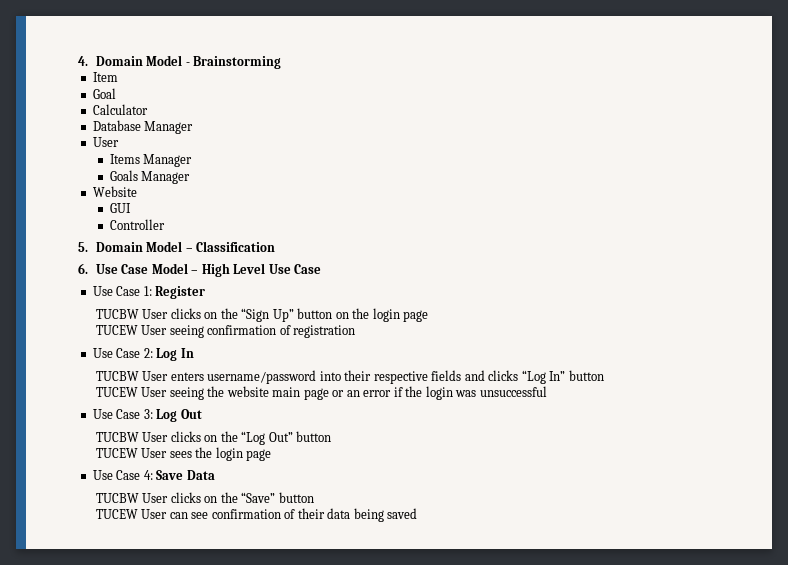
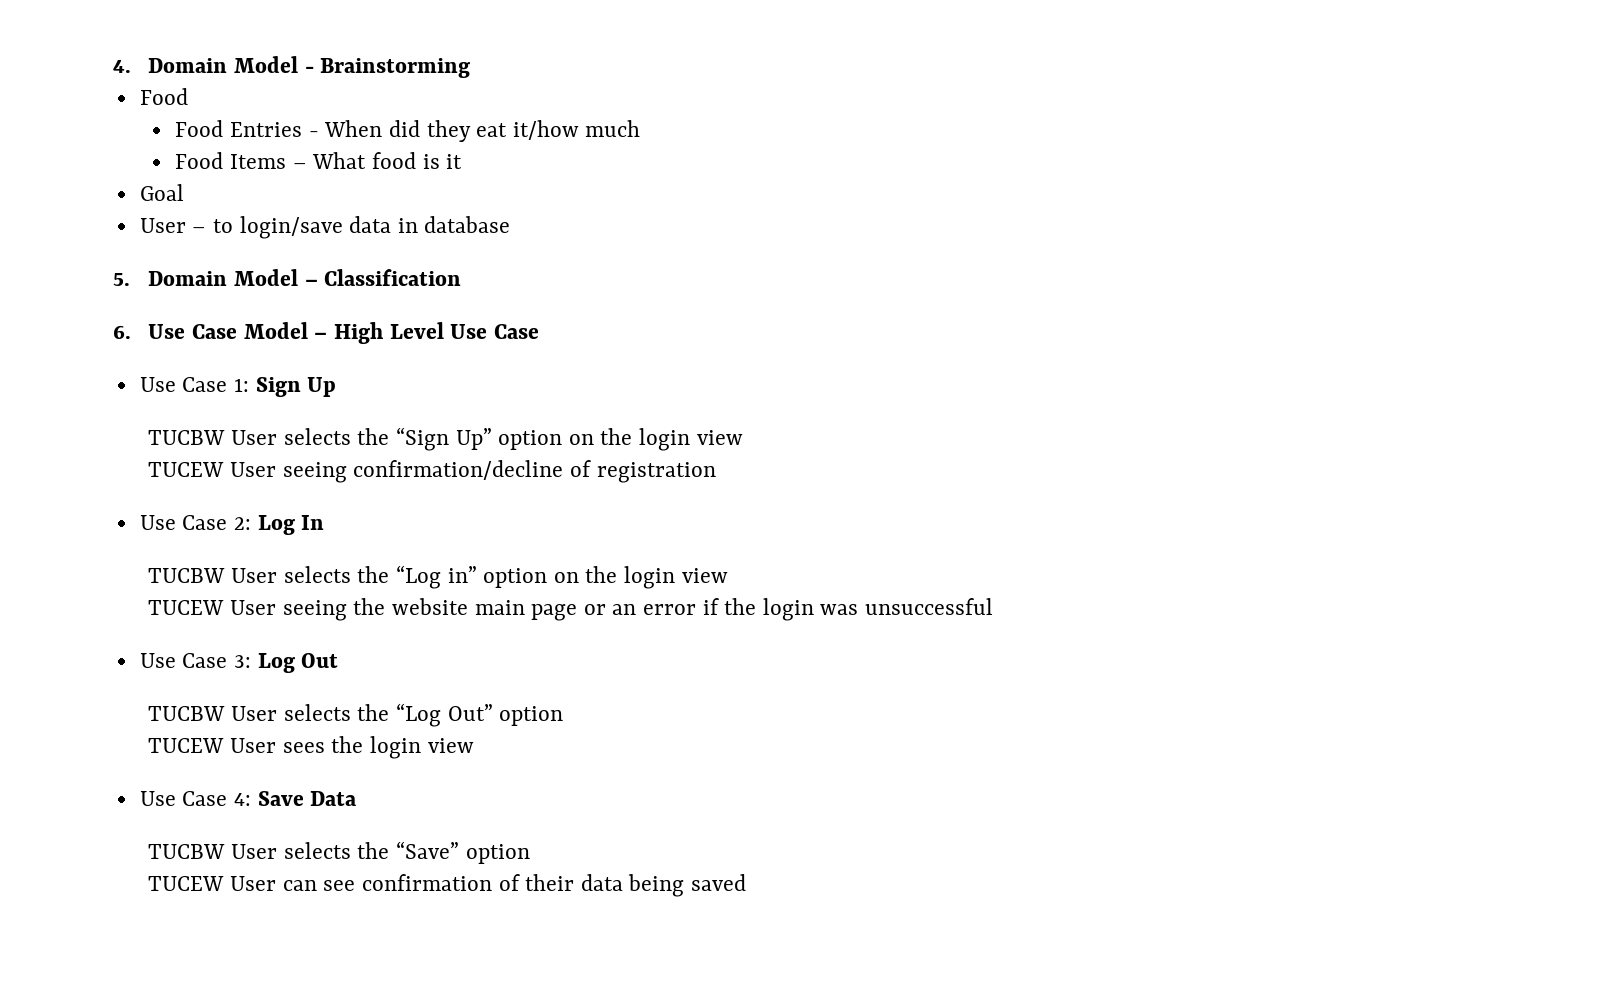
  4. Domain Model - Brainstorming
- Item
+ Food
+ Food Entries - When did they eat it/how much
+ Food Items – What food is it
  Goal
- Calculator
- Database Manager
- User
- Items Manager
- Goals Manager
- Website
- GUI
- Controller
+ User – to login/save data in database
- Use Case 1: Register
- TUCBW User clicks on the “Sign Up” button on the login page
- TUCEW User seeing confirmation of registration
+ Use Case 1: Sign Up
+ TUCBW User selects the “Sign Up” option on the login view
+ TUCEW User seeing confirmation/decline of registration
- TUCBW User enters username/password into their respective fields and clicks “Log In” button
+ TUCBW User selects the “Log in” option on the login view
- TUCBW User clicks on the “Log Out” button
+ TUCBW User selects the “Log Out” option
- TUCEW User sees the login page
+ TUCEW User sees the login view
- TUCBW User clicks on the “Save” button
+ TUCBW User selects the “Save” option

